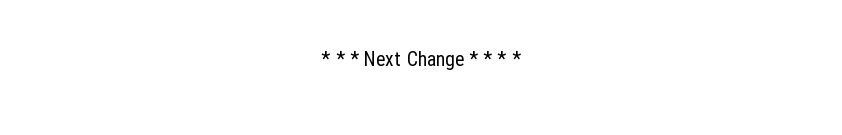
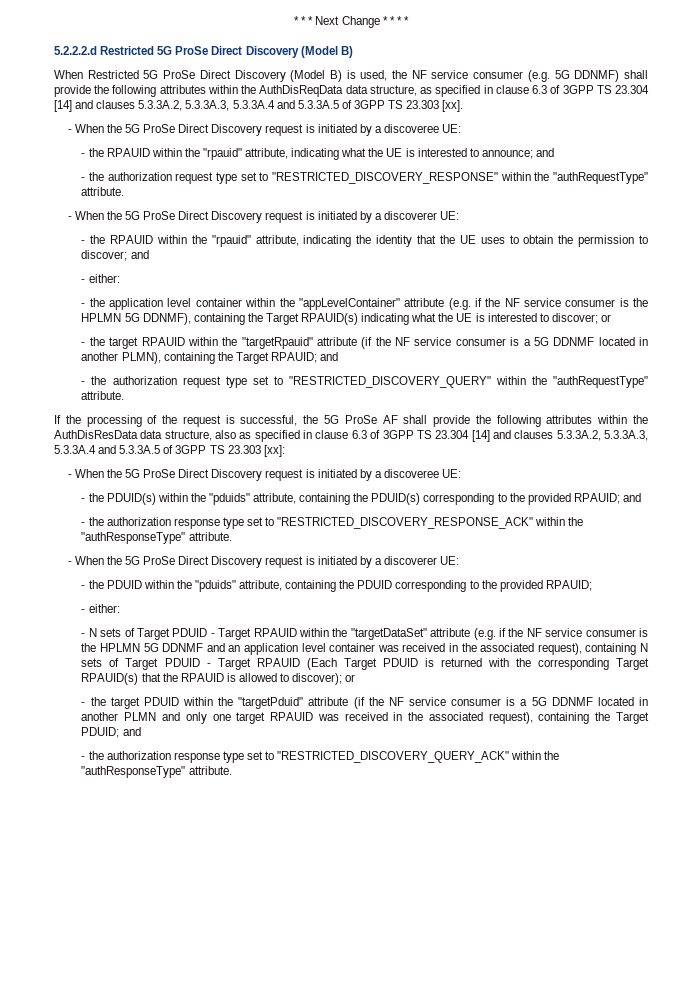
+ 5.2.2.2.d Restricted 5G ProSe Direct Discovery (Model B)
+ When Restricted 5G ProSe Direct Discovery (Model B) is used, the NF service consumer (e.g. 5G DDNMF) shall provide the following attributes within the AuthDisReqData data structure, as specified in clause 6.3 of 3GPP TS 23.304 [14] and clauses 5.3.3A.2, 5.3.3A.3, 5.3.3A.4 and 5.3.3A.5 of 3GPP TS 23.303 [xx].
+ - When the 5G ProSe Direct Discovery request is initiated by a discoveree UE:
+ - the RPAUID within the "rpauid" attribute, indicating what the UE is interested to announce; and
+ - the authorization request type set to "RESTRICTED_DISCOVERY_RESPONSE" within the "authRequestType" attribute.
+ - When the 5G ProSe Direct Discovery request is initiated by a discoverer UE:
+ - the RPAUID within the "rpauid" attribute, indicating the identity that the UE uses to obtain the permission to discover; and
+ - either:
+ - the application level container within the "appLevelContainer" attribute (e.g. if the NF service consumer is the HPLMN 5G DDNMF), containing the Target RPAUID(s) indicating what the UE is interested to discover; or
+ - the target RPAUID within the "targetRpauid" attribute (if the NF service consumer is a 5G DDNMF located in another PLMN), containing the Target RPAUID; and
+ - the authorization request type set to "RESTRICTED_DISCOVERY_QUERY" within the "authRequestType" attribute.
+ If the processing of the request is successful, the 5G ProSe AF shall provide the following attributes within the AuthDisResData data structure, also as specified in clause 6.3 of 3GPP TS 23.304 [14] and clauses 5.3.3A.2, 5.3.3A.3, 5.3.3A.4 and 5.3.3A.5 of 3GPP TS 23.303 [xx]:
+ - When the 5G ProSe Direct Discovery request is initiated by a discoveree UE:
+ - the PDUID(s) within the "pduids" attribute, containing the PDUID(s) corresponding to the provided RPAUID; and
+ - the authorization response type set to "RESTRICTED_DISCOVERY_RESPONSE_ACK" within the "authResponseType" attribute.
+ - When the 5G ProSe Direct Discovery request is initiated by a discoverer UE:
+ - the PDUID within the "pduids" attribute, containing the PDUID corresponding to the provided RPAUID;
+ - either:
+ - N sets of Target PDUID - Target RPAUID within the "targetDataSet" attribute (e.g. if the NF service consumer is the HPLMN 5G DDNMF and an application level container was received in the associated request), containing N sets of Target PDUID - Target RPAUID (Each Target PDUID is returned with the corresponding Target RPAUID(s) that the RPAUID is allowed to discover); or
+ - the target PDUID within the "targetPduid" attribute (if the NF service consumer is a 5G DDNMF located in another PLMN and only one target RPAUID was received in the associated request), containing the Target PDUID; and
+ - the authorization response type set to "RESTRICTED_DISCOVERY_QUERY_ACK" within the "authResponseType" attribute.

